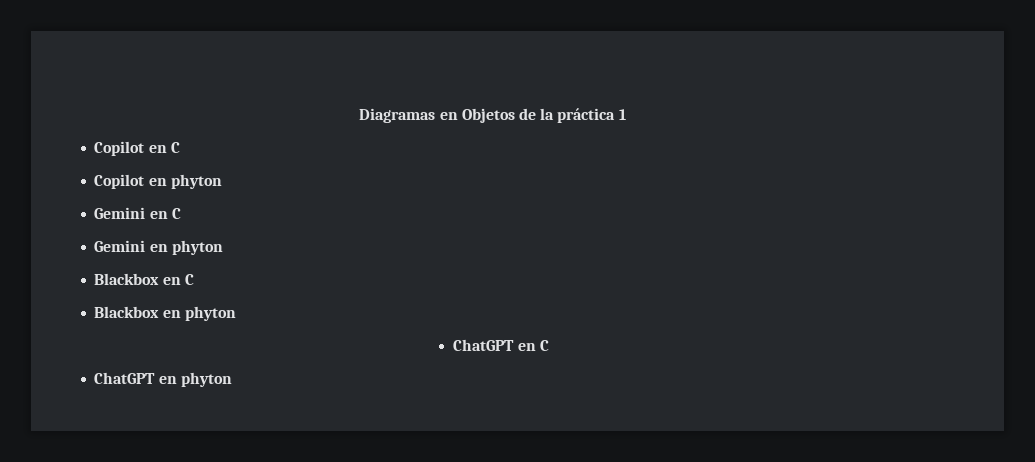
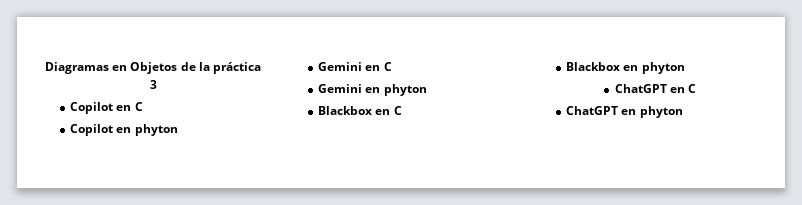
- Diagramas en Objetos de la práctica 1
+ Diagramas en Objetos de la práctica 3

